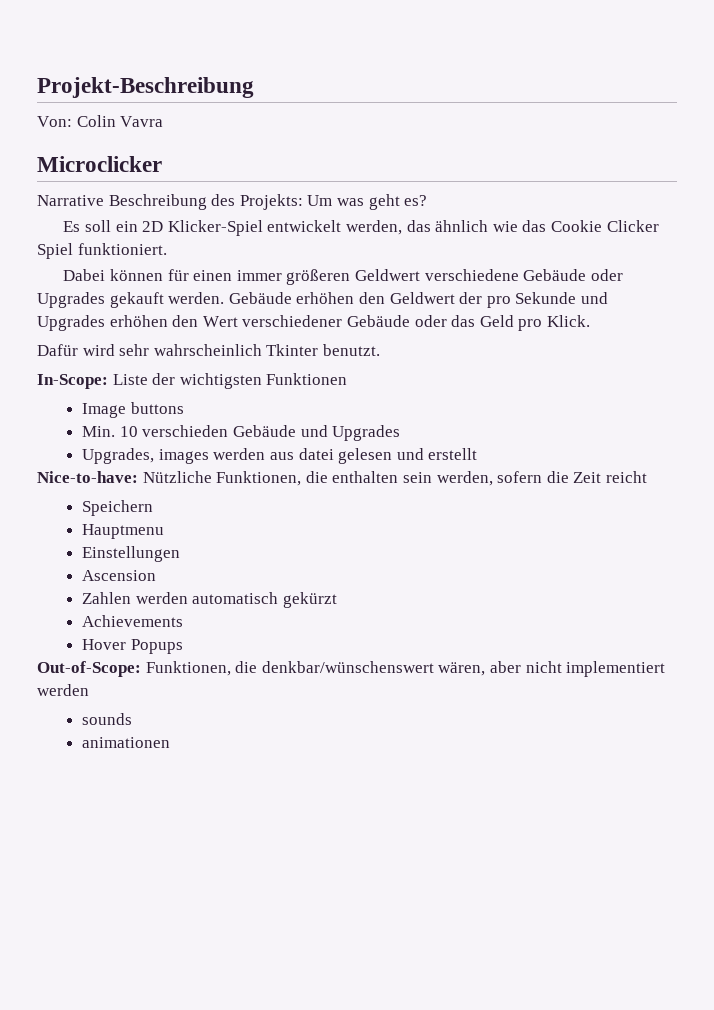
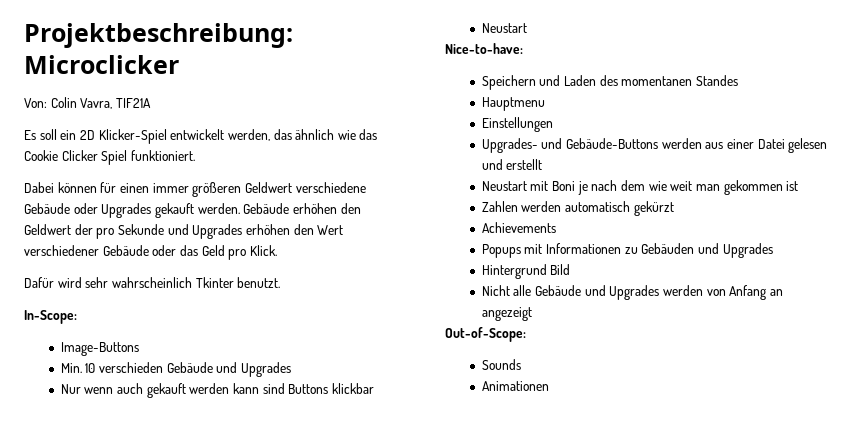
- Projekt-Beschreibung
+ Projektbeschreibung: Microclicker
- Von: Colin Vavra
- Microclicker
- Narrative Beschreibung des Projekts: Um was geht es?
+ Von: Colin Vavra, TIF21A
- In-Scope: Liste der wichtigsten Funktionen
- Image buttons
+ In-Scope:
+ Image-Buttons
- Upgrades, images werden aus datei gelesen und erstellt
- Nice-to-have: Nützliche Funktionen, die enthalten sein werden, sofern die Zeit reicht
- Speichern
+ Nur wenn auch gekauft werden kann sind Buttons klickbar
+ Neustart
+ Nice-to-have:
+ Speichern und Laden des momentanen Standes
  Hauptmenu
  Einstellungen
- Ascension
+ Upgrades- und Gebäude-Buttons werden aus einer Datei gelesen und erstellt
+ Neustart mit Boni je nach dem wie weit man gekommen ist
- Hover Popups
- Out-of-Scope: Funktionen, die denkbar/wünschenswert wären, aber nicht implementiert werden
- sounds
- animationen
+ Popups mit Informationen zu Gebäuden und Upgrades
+ Hintergrund Bild
+ Nicht alle Gebäude und Upgrades werden von Anfang an angezeigt
+ Out-of-Scope:
+ Sounds
+ Animationen

